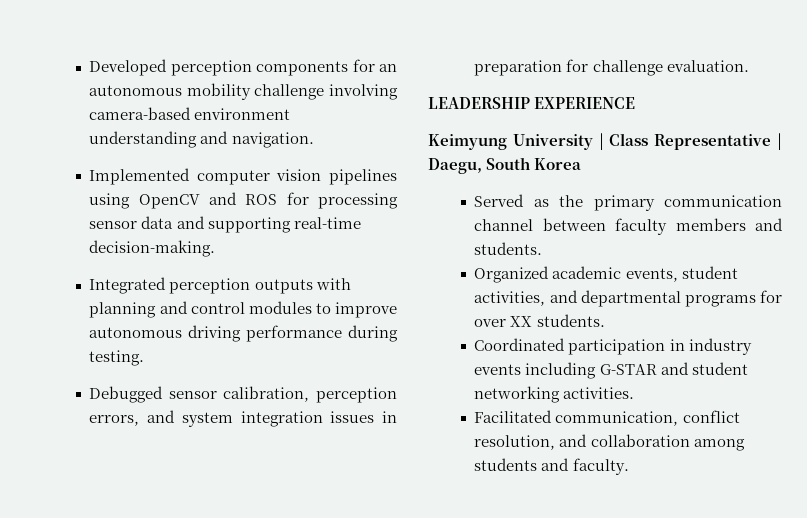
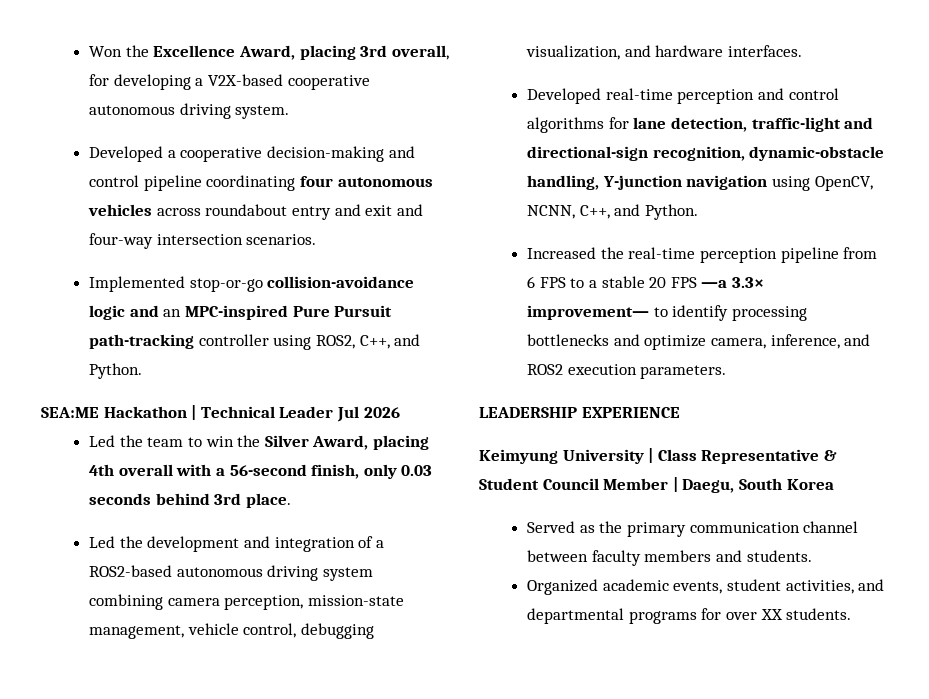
- Developed perception components for an autonomous mobility challenge involving camera-based environment understanding and navigation.
- Implemented computer vision pipelines using OpenCV and ROS for processing sensor data and supporting real-time decision-making.
- Integrated perception outputs with planning and control modules to improve autonomous driving performance during testing.
- Debugged sensor calibration, perception errors, and system integration issues in preparation for challenge evaluation.
+ Won the Excellence Award, placing 3rd overall, for developing a V2X-based cooperative autonomous driving system.
+ Developed a cooperative decision-making and control pipeline coordinating four autonomous vehicles across roundabout entry and exit and four-way intersection scenarios.
+ Implemented stop-or-go collision-avoidance logic and an MPC-inspired Pure Pursuit path-tracking controller using ROS2, C++, and Python.
+ SEA:ME Hackathon | Technical Leader Jul 2026
+ Led the team to win the Silver Award, placing 4th overall with a 56-second finish, only 0.03 seconds behind 3rd place.
+ Led the development and integration of a ROS2-based autonomous driving system combining camera perception, mission-state management, vehicle control, debugging visualization, and hardware interfaces.
+ Developed real-time perception and control algorithms for lane detection, traffic-light and directional-sign recognition, dynamic-obstacle handling, Y-junction navigation using OpenCV, NCNN, C++, and Python.
+ Increased the real-time perception pipeline from 6 FPS to a stable 20 FPS —a 3.3× improvement— to identify processing bottlenecks and optimize camera, inference, and ROS2 execution parameters.
- Keimyung University | Class Representative | Daegu, South Korea
+ Keimyung University | Class Representative & Student Council Member | Daegu, South Korea
- Coordinated participation in industry events including G-STAR and student networking activities.
- Facilitated communication, conflict resolution, and collaboration among students and faculty.

